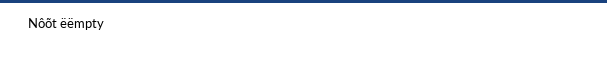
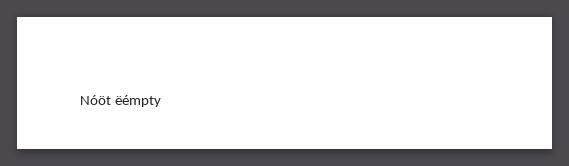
- Nôõt ëëmpty
+ Nóöt ëémpty

